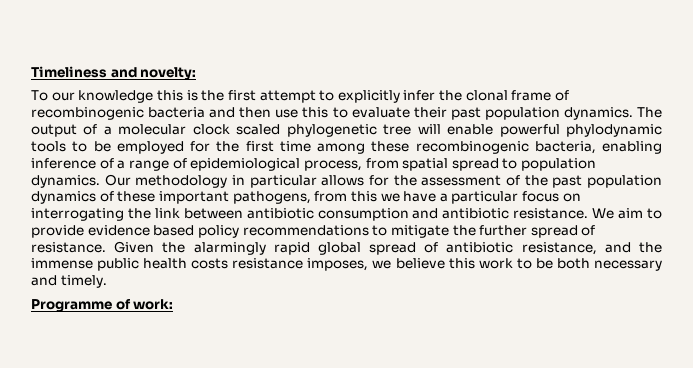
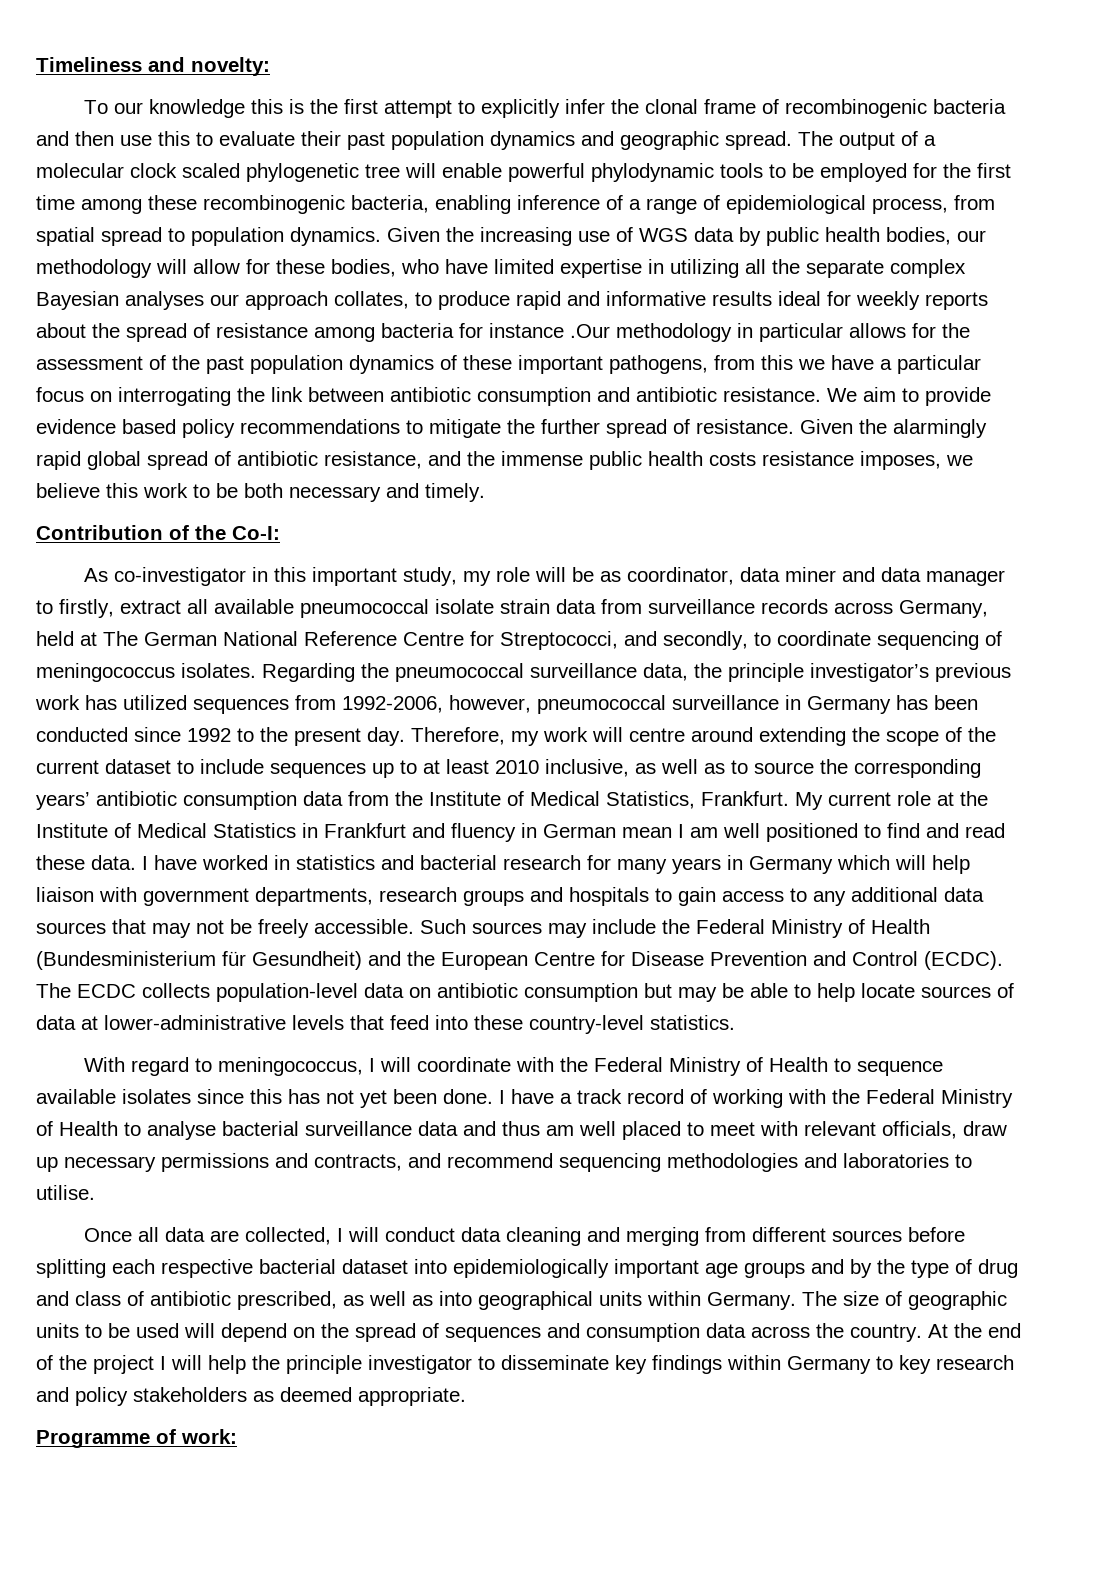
- To our knowledge this is the first attempt to explicitly infer the clonal frame of recombinogenic bacteria and then use this to evaluate their past population dynamics.
+ To our knowledge this is the first attempt to explicitly infer the clonal frame of recombinogenic bacteria and then use this to evaluate their past population dynamics and geographic spread.
- Our methodology in particular allows for the assessment of the past population dynamics of these important pathogens, from this we have a particular focus on interrogating the link between antibiotic consumption and antibiotic resistance.
+ Given the increasing use of WGS data by public health bodies, our methodology will allow for these bodies, who have limited expertise in utilizing all the separate complex Bayesian analyses our approach collates, to produce rapid and informative results ideal for weekly reports about the spread of resistance among bacteria for instance .Our methodology in particular allows for the assessment of the past population dynamics of these important pathogens, from this we have a particular focus on interrogating the link between antibiotic consumption and antibiotic resistance.
+ Contribution of the Co-I:
+ As co-investigator in this important study, my role will be as coordinator, data miner and data manager to firstly, extract all available pneumococcal isolate strain data from surveillance records across Germany, held at The German National Reference Centre for Streptococci, and secondly, to coordinate sequencing of meningococcus isolates. Regarding the pneumococcal surveillance data, the principle investigator’s previous work has utilized sequences from 1992-2006, however, pneumococcal surveillance in Germany has been conducted since 1992 to the present day. Therefore, my work will centre around extending the scope of the current dataset to include sequences up to at least 2010 inclusive, as well as to source the corresponding years’ antibiotic consumption data from the Institute of Medical Statistics, Frankfurt. My current role at the Institute of Medical Statistics in Frankfurt and fluency in German mean I am well positioned to find and read these data. I have worked in statistics and bacterial research for many years in Germany which will help liaison with government departments, research groups and hospitals to gain access to any additional data sources that may not be freely accessible. Such sources may include the Federal Ministry of Health (Bundesministerium für Gesundheit) and the European Centre for Disease Prevention and Control (ECDC). The ECDC collects population-level data on antibiotic consumption but may be able to help locate sources of data at lower-administrative levels that feed into these country-level statistics.
+ With regard to meningococcus, I will coordinate with the Federal Ministry of Health to sequence available isolates since this has not yet been done. I have a track record of working with the Federal Ministry of Health to analyse bacterial surveillance data and thus am well placed to meet with relevant officials, draw up necessary permissions and contracts, and recommend sequencing methodologies and laboratories to utilise.
+ Once all data are collected, I will conduct data cleaning and merging from different sources before splitting each respective bacterial dataset into epidemiologically important age groups and by the type of drug and class of antibiotic prescribed, as well as into geographical units within Germany. The size of geographic units to be used will depend on the spread of sequences and consumption data across the country. At the end of the project I will help the principle investigator to disseminate key findings within Germany to key research and policy stakeholders as deemed appropriate.

